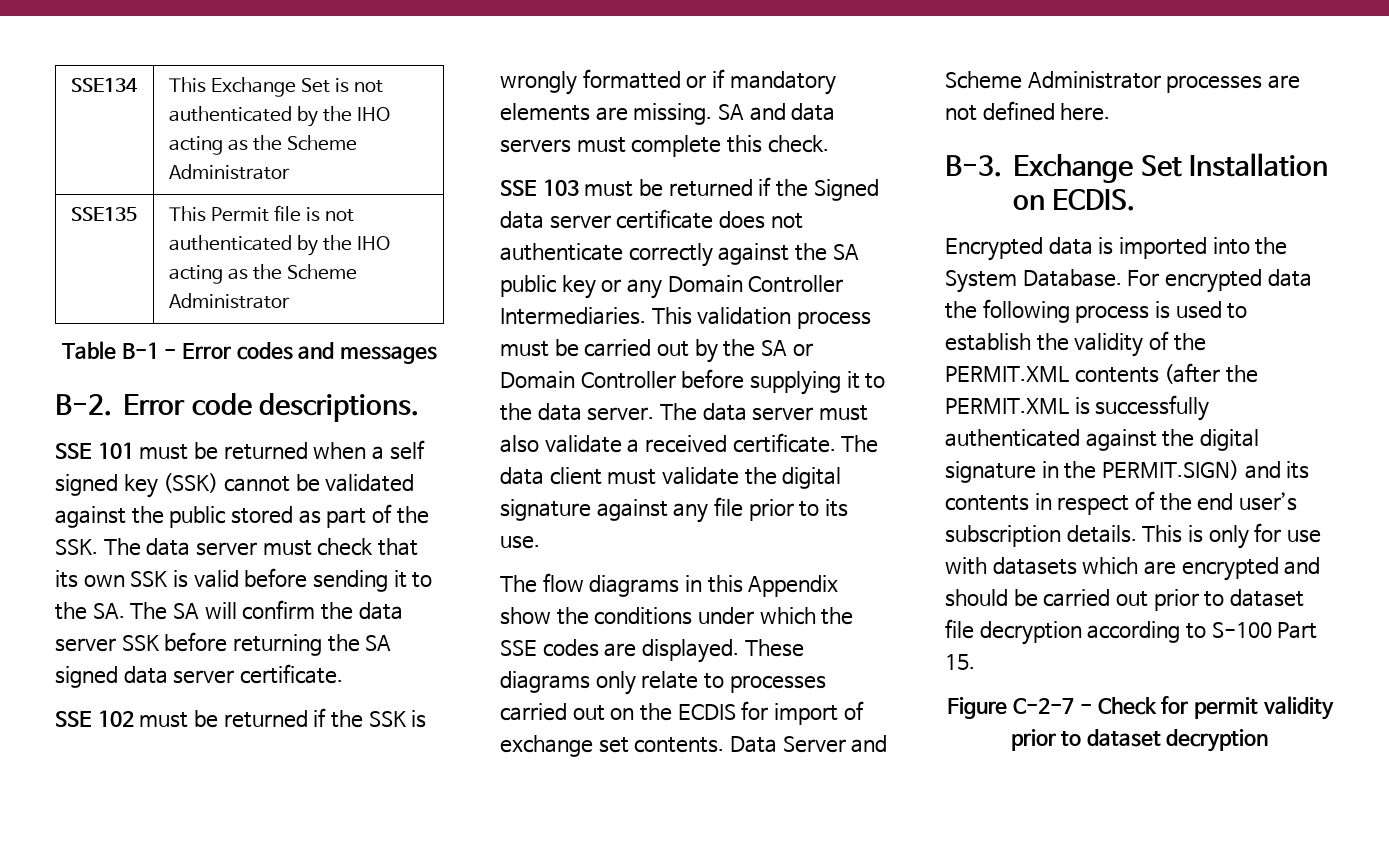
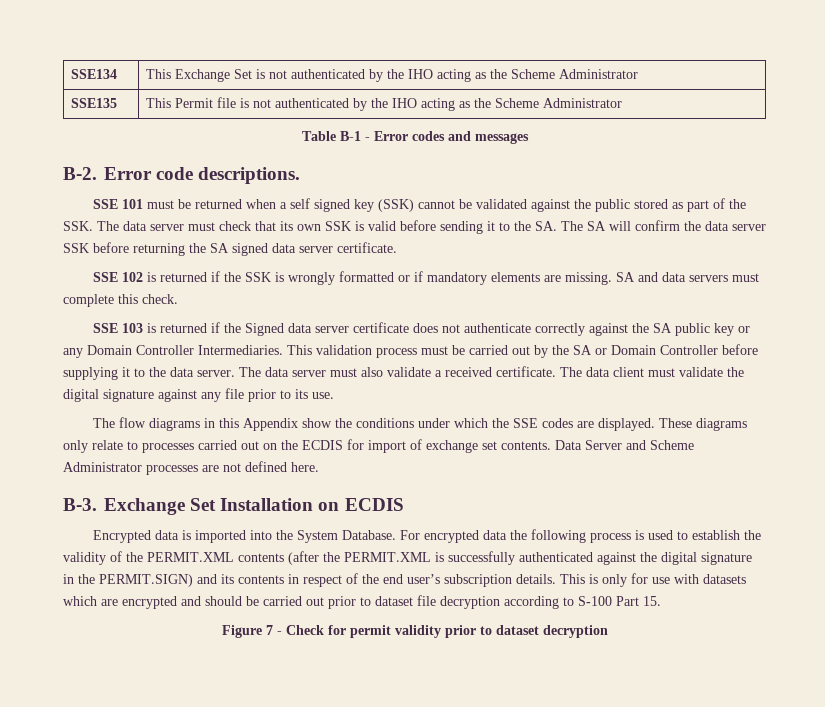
- SSE 102 must be returned if the SSK is wrongly formatted or if mandatory elements are missing.
+ SSE 102 is returned if the SSK is wrongly formatted or if mandatory elements are missing.
- SSE 103 must be returned if the Signed data server certificate does not authenticate correctly against the SA public key or any Domain Controller Intermediaries.
+ SSE 103 is returned if the Signed data server certificate does not authenticate correctly against the SA public key or any Domain Controller Intermediaries.
- B-3. Exchange Set Installation on ECDIS.
+ B-3. Exchange Set Installation on ECDIS
- Figure C-2-7 - Check for permit validity prior to dataset decryption
+ Figure 7 - Check for permit validity prior to dataset decryption

